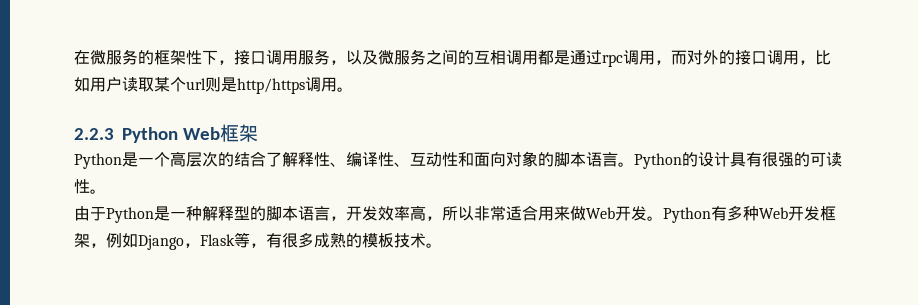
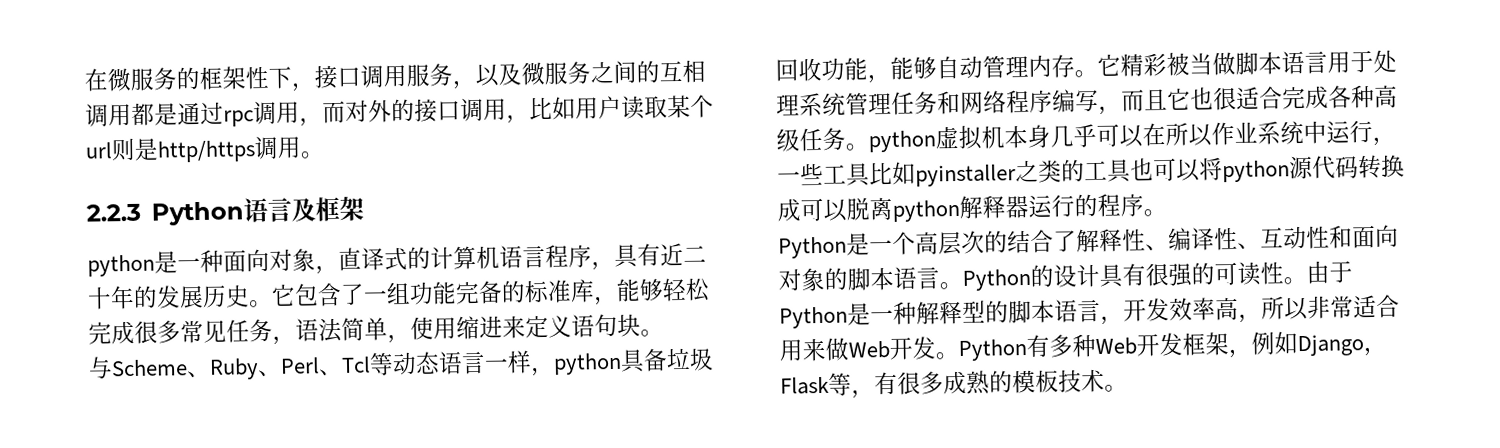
- 2.2.3 Python Web框架
+ 2.2.3 Python语言及框架
+ python是一种面向对象，直译式的计算机语言程序，具有近二十年的发展历史。它包含了一组功能完备的标准库，能够轻松完成很多常见任务，语法简单，使用缩进来定义语句块。
+ 与Scheme、Ruby、Perl、Tcl等动态语言一样，python具备垃圾回收功能，能够自动管理内存。它精彩被当做脚本语言用于处理系统管理任务和网络程序编写，而且它也很适合完成各种高级任务。python虚拟机本身几乎可以在所以作业系统中运行，一些工具比如pyinstaller之类的工具也可以将python源代码转换成可以脱离python解释器运行的程序。
- Python的设计具有很强的可读性。
- 由于Python是一种解释型的脚本语言，开发效率高，所以非常适合用来做Web开发。
+ Python的设计具有很强的可读性。由于Python是一种解释型的脚本语言，开发效率高，所以非常适合用来做Web开发。

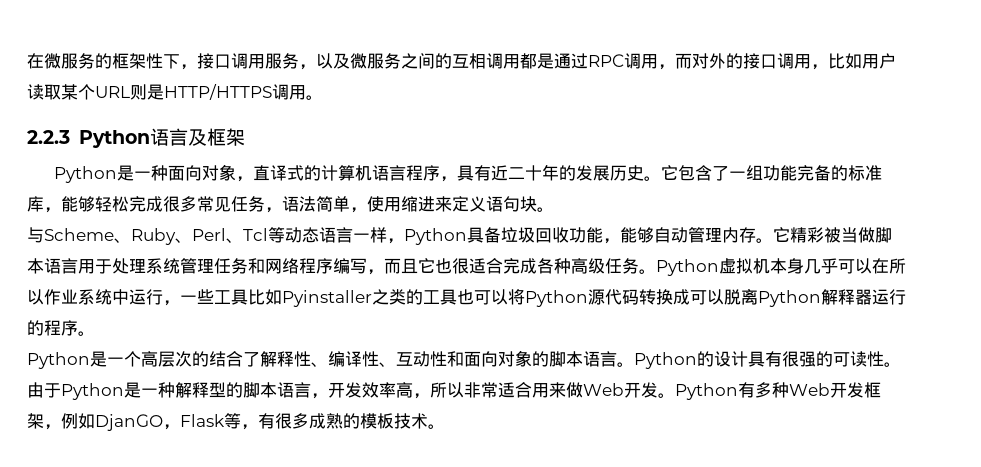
- 在微服务的框架性下，接口调用服务，以及微服务之间的互相调用都是通过rpc调用，而对外的接口调用，比如用户读取某个url则是http/https调用。
+ 在微服务的框架性下，接口调用服务，以及微服务之间的互相调用都是通过RPC调用，而对外的接口调用，比如用户读取某个URL则是HTTP/HTTPS调用。
- python是一种面向对象，直译式的计算机语言程序，具有近二十年的发展历史。
+ Python是一种面向对象，直译式的计算机语言程序，具有近二十年的发展历史。
- 与Scheme、Ruby、Perl、Tcl等动态语言一样，python具备垃圾回收功能，能够自动管理内存。
+ 与Scheme、Ruby、Perl、Tcl等动态语言一样，Python具备垃圾回收功能，能够自动管理内存。
- 它精彩被当做脚本语言用于处理系统管理任务和网络程序编写，而且它也很适合完成各种高级任务。python虚拟机本身几乎可以在所以作业系统中运行，一些工具比如pyinstaller之类的工具也可以将python源代码转换成可以脱离python解释器运行的程序。
+ 它精彩被当做脚本语言用于处理系统管理任务和网络程序编写，而且它也很适合完成各种高级任务。Python虚拟机本身几乎可以在所以作业系统中运行，一些工具比如Pyinstaller之类的工具也可以将Python源代码转换成可以脱离Python解释器运行的程序。
- Python有多种Web开发框架，例如Django，Flask等，有很多成熟的模板技术。
+ Python有多种Web开发框架，例如DjanGO，Flask等，有很多成熟的模板技术。

